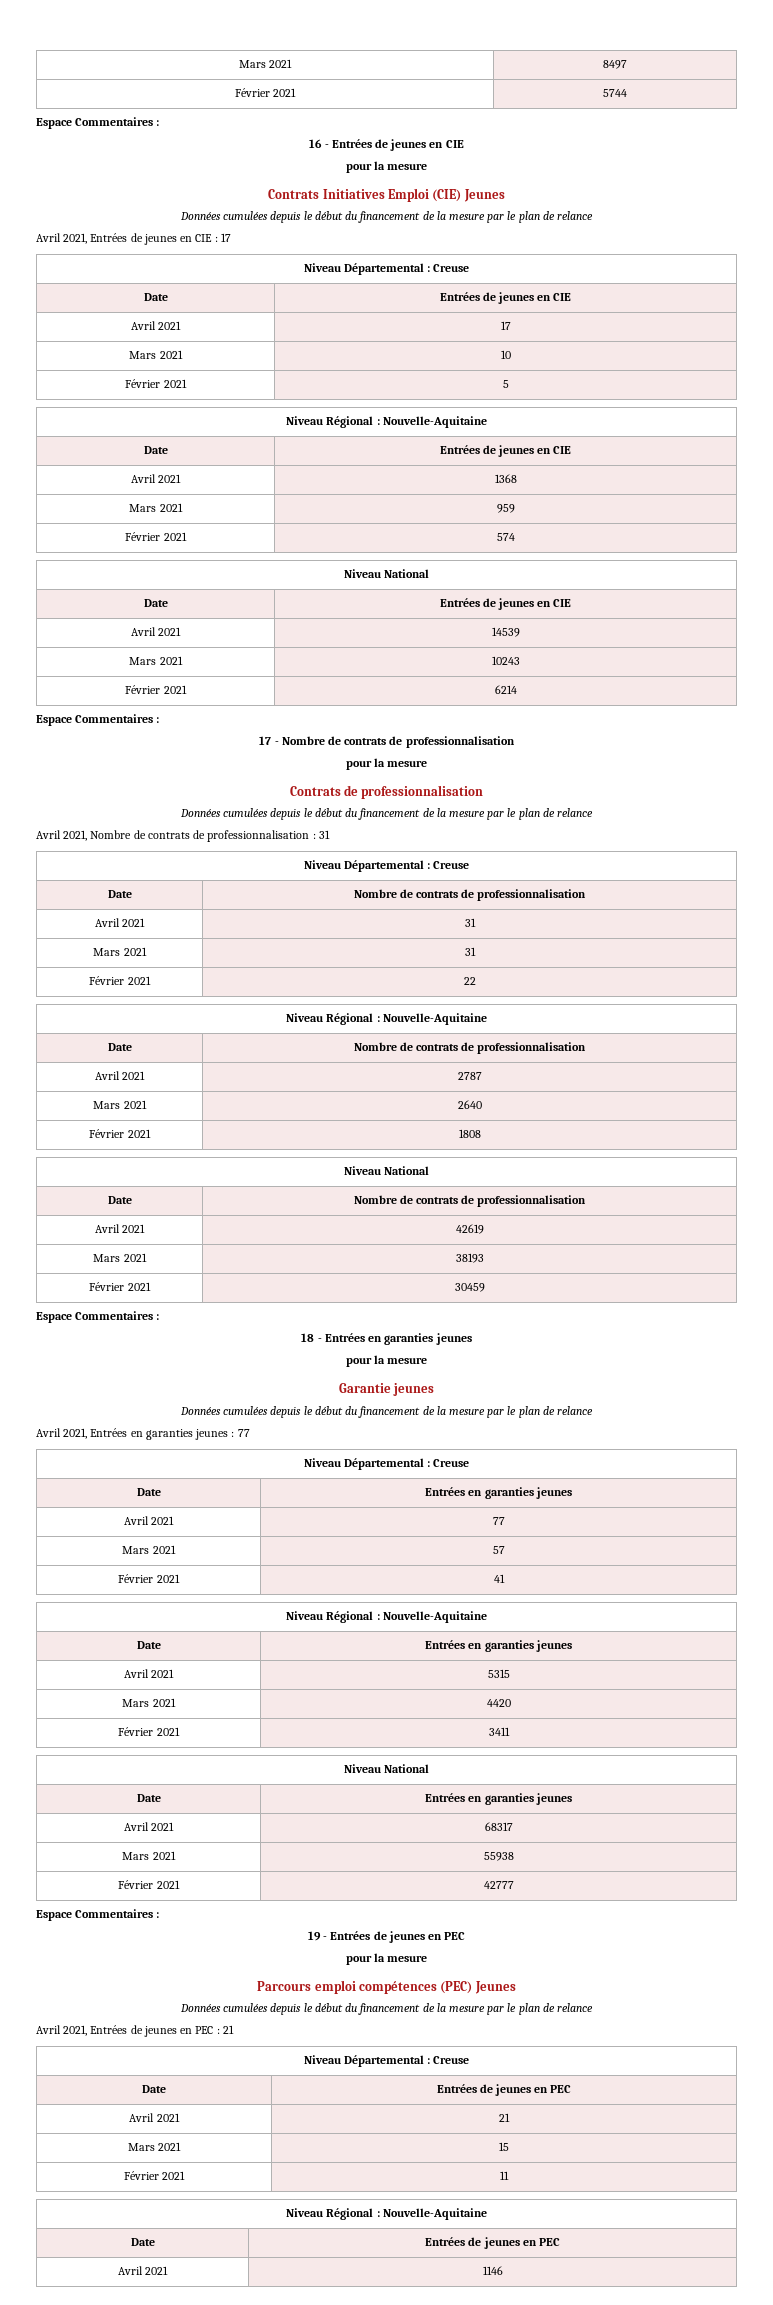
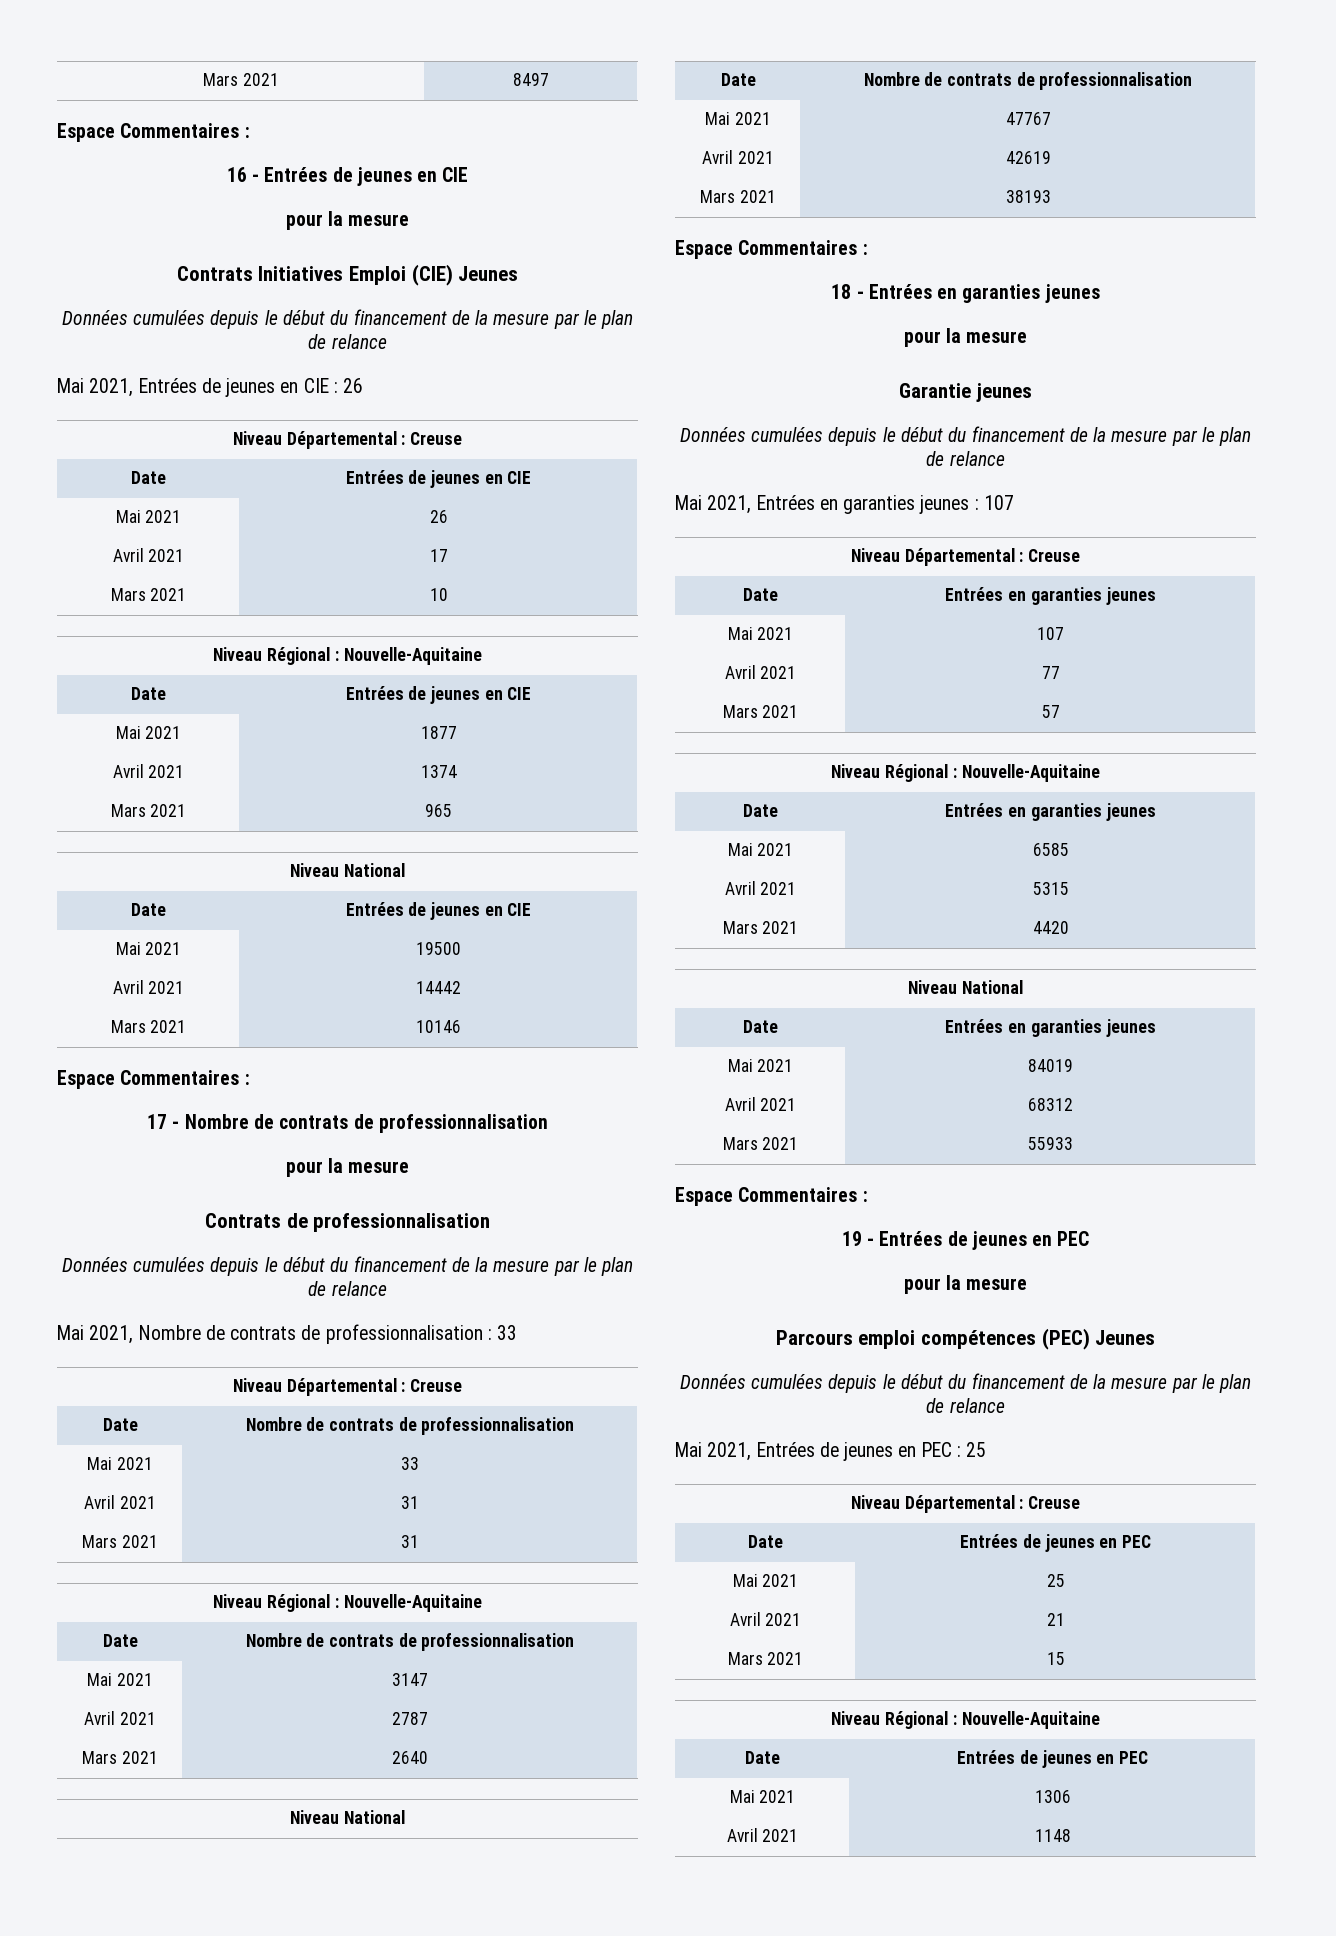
- Février 2021 | 5744
- Avril 2021, Entrées de jeunes en CIE : 17
+ Mai 2021, Entrées de jeunes en CIE : 26
+ Mai 2021 | 26
- Février 2021 | 5
- Avril 2021 | 1368
- Mars 2021 | 959
- Février 2021 | 574
+ Mai 2021 | 1877
+ Avril 2021 | 1374
+ Mars 2021 | 965
- Avril 2021 | 14539
- Mars 2021 | 10243
- Février 2021 | 6214
+ Mai 2021 | 19500
+ Avril 2021 | 14442
+ Mars 2021 | 10146
- Avril 2021, Nombre de contrats de professionnalisation : 31
+ Mai 2021, Nombre de contrats de professionnalisation : 33
+ Mai 2021 | 33
- Février 2021 | 22
+ Mai 2021 | 3147
- Février 2021 | 1808
+ Mai 2021 | 47767
- Février 2021 | 30459
- Avril 2021, Entrées en garanties jeunes : 77
+ Mai 2021, Entrées en garanties jeunes : 107
+ Mai 2021 | 107
- Février 2021 | 41
+ Mai 2021 | 6585
- Février 2021 | 3411
- Avril 2021 | 68317
- Mars 2021 | 55938
- Février 2021 | 42777
+ Mai 2021 | 84019
+ Avril 2021 | 68312
+ Mars 2021 | 55933
- Avril 2021, Entrées de jeunes en PEC : 21
+ Mai 2021, Entrées de jeunes en PEC : 25
+ Mai 2021 | 25
- Février 2021 | 11
- Avril 2021 | 1146
+ Mai 2021 | 1306
+ Avril 2021 | 1148

